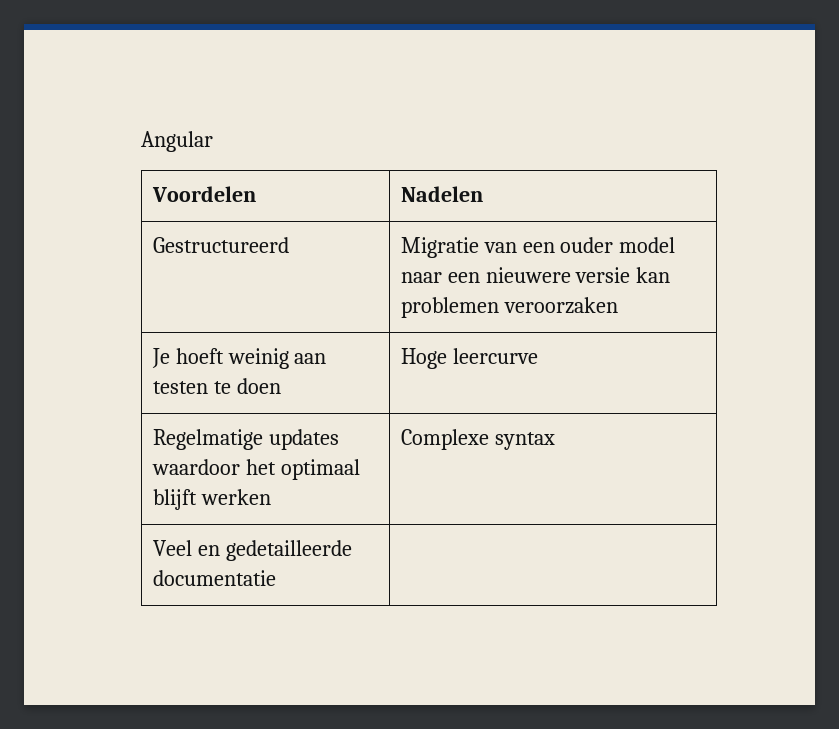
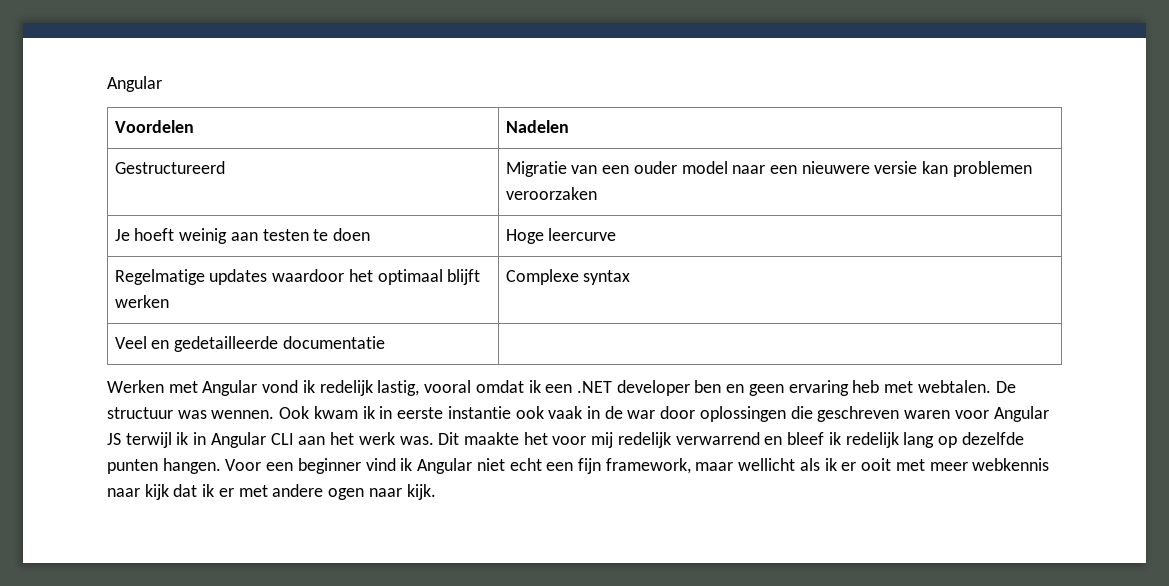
+ Werken met Angular vond ik redelijk lastig, vooral omdat ik een .NET developer ben en geen ervaring heb met webtalen. De structuur was wennen. Ook kwam ik in eerste instantie ook vaak in de war door oplossingen die geschreven waren voor Angular JS terwijl ik in Angular CLI aan het werk was. Dit maakte het voor mij redelijk verwarrend en bleef ik redelijk lang op dezelfde punten hangen. Voor een beginner vind ik Angular niet echt een fijn framework, maar wellicht als ik er ooit met meer webkennis naar kijk dat ik er met andere ogen naar kijk.

